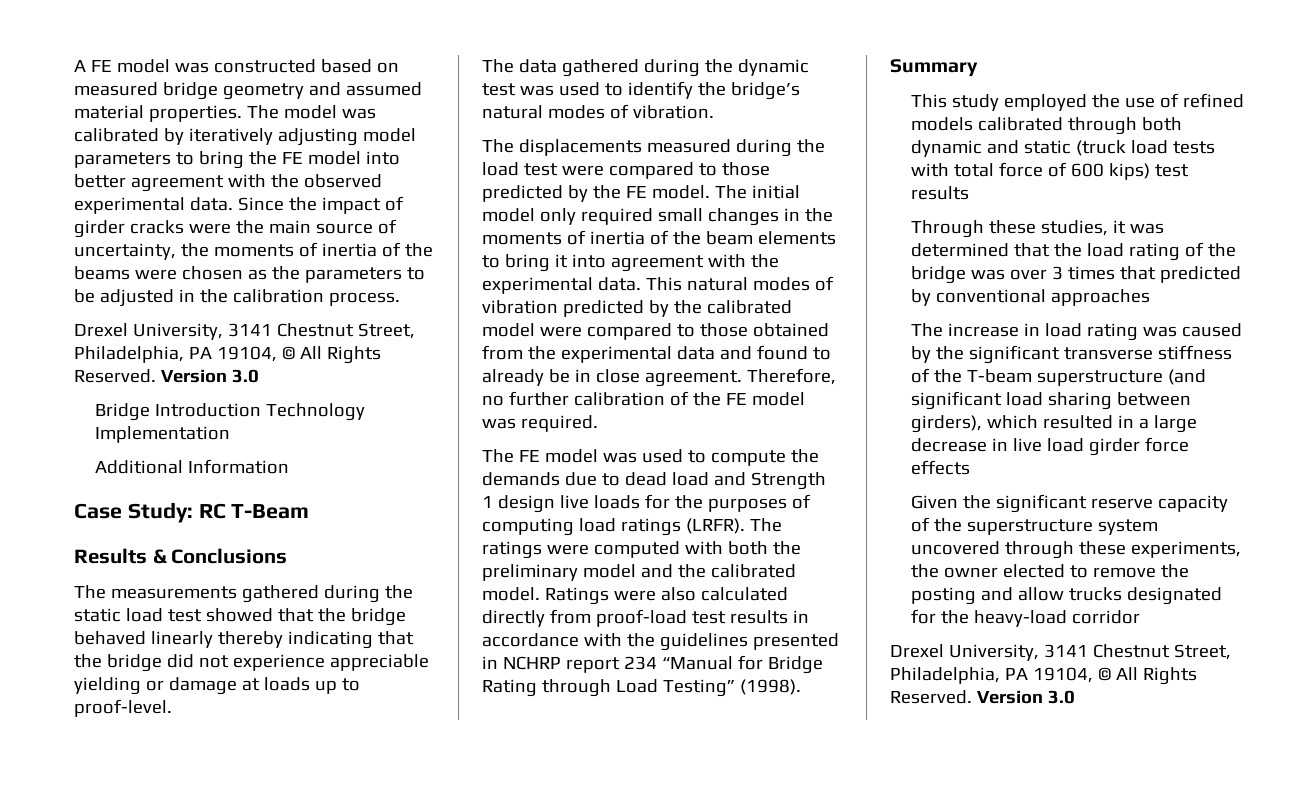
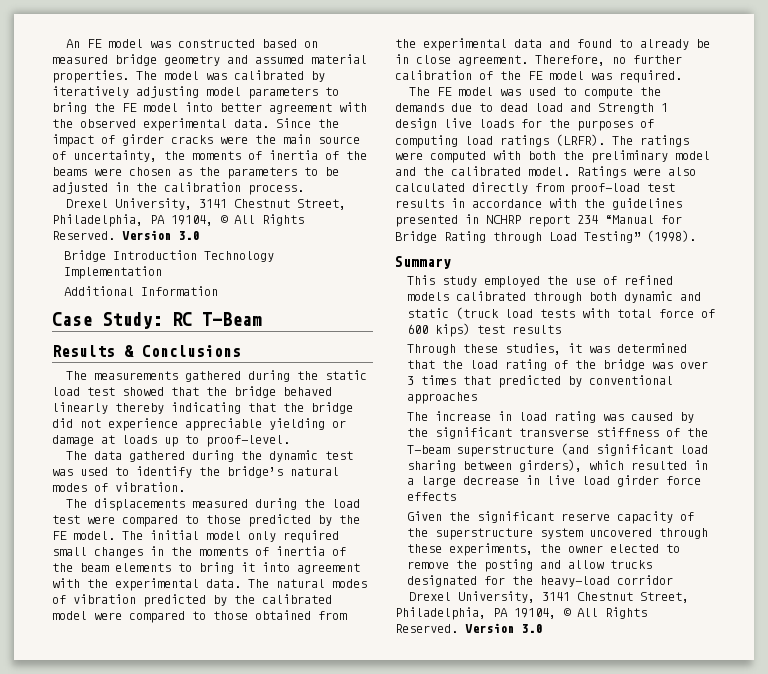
- A FE model was constructed based on measured bridge geometry and assumed material properties.
+ An FE model was constructed based on measured bridge geometry and assumed material properties.
- This natural modes of vibration predicted by the calibrated model were compared to those obtained from the experimental data and found to already be in close agreement.
+ The natural modes of vibration predicted by the calibrated model were compared to those obtained from the experimental data and found to already be in close agreement.

